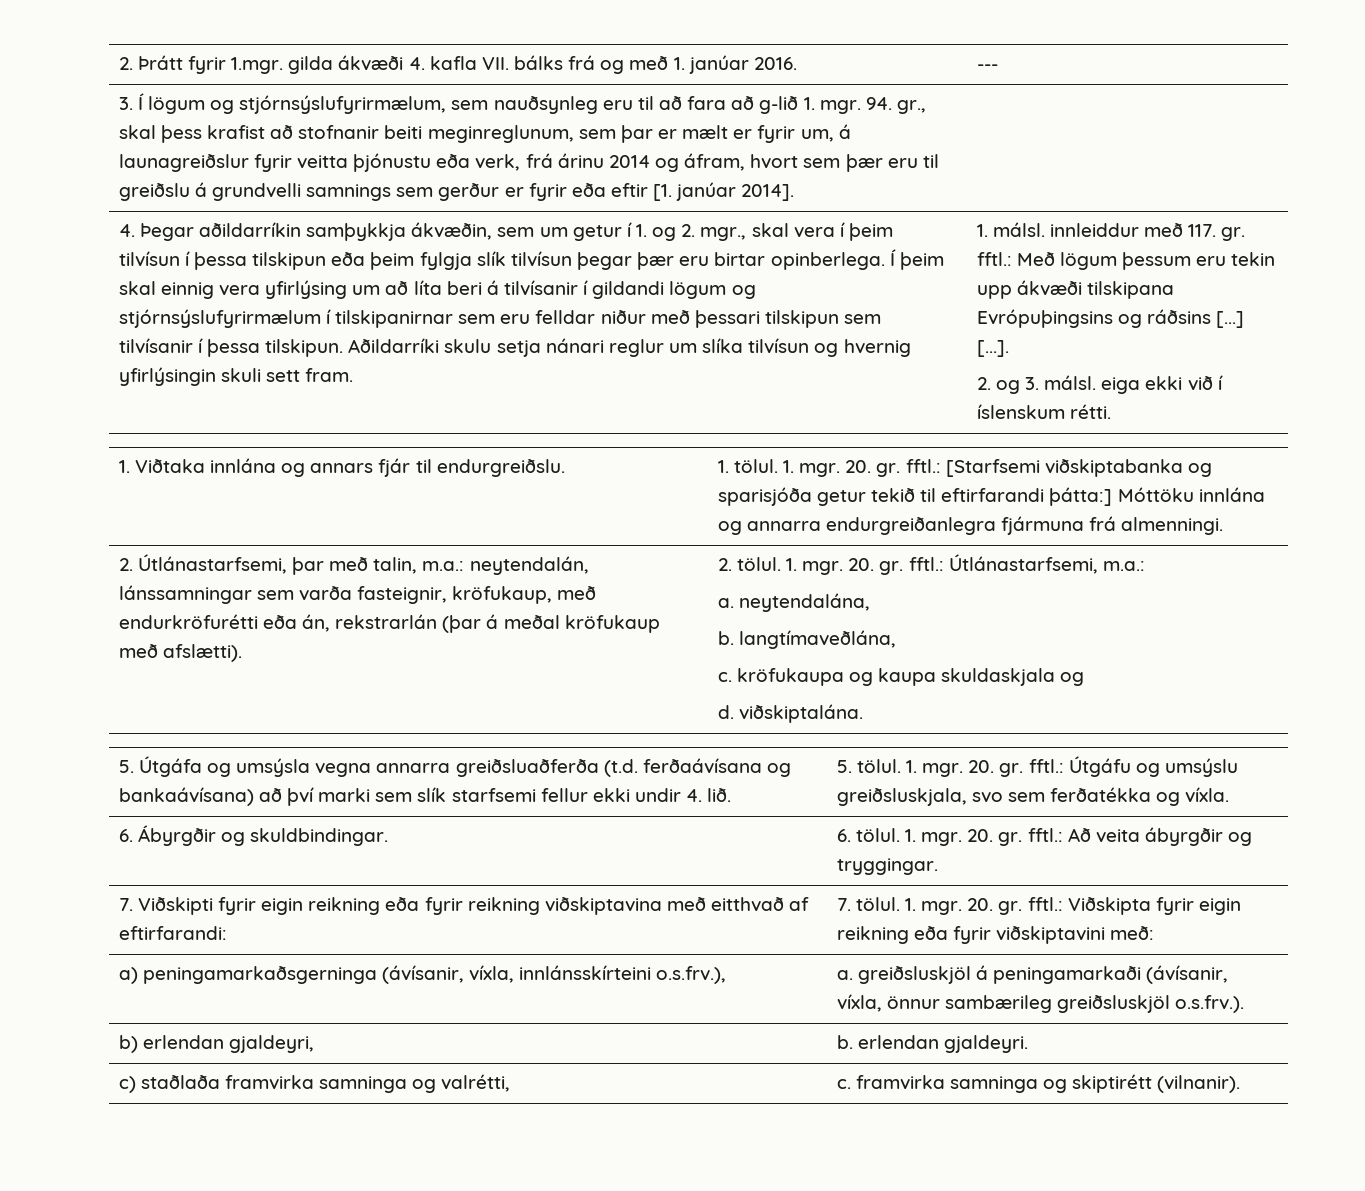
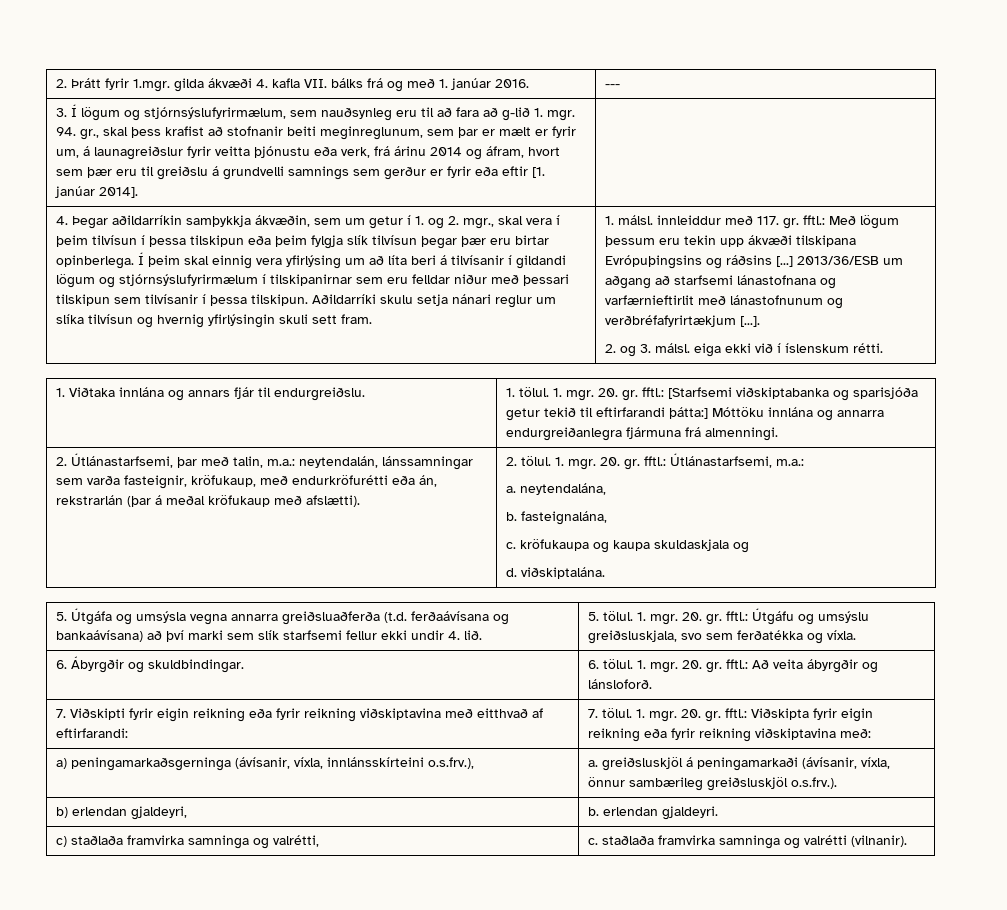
- [...].
+ 2013/36/ESB um aðgang að starfsemi lánastofnana og varfærnieftirlit með lánastofnunum og verðbréfafyrirtækjum [...].
- b. langtímaveðlána,
+ b. fasteignalána,
- 6. Ábyrgðir og skuldbindingar. | 6. tölul. 1. mgr. 20. gr. fftl.: Að veita ábyrgðir og tryggingar.
+ 6. Ábyrgðir og skuldbindingar. | 6. tölul. 1. mgr. 20. gr. fftl.: Að veita ábyrgðir og lánsloforð.
- 7. Viðskipti fyrir eigin reikning eða fyrir reikning viðskiptavina með eitthvað af eftirfarandi: | 7. tölul. 1. mgr. 20. gr. fftl.: Viðskipta fyrir eigin reikning eða fyrir viðskiptavini með:
+ 7. Viðskipti fyrir eigin reikning eða fyrir reikning viðskiptavina með eitthvað af eftirfarandi: | 7. tölul. 1. mgr. 20. gr. fftl.: Viðskipta fyrir eigin reikning eða fyrir reikning viðskiptavina með:
- c) staðlaða framvirka samninga og valrétti, | c. framvirka samninga og skiptirétt (vilnanir).
+ c) staðlaða framvirka samninga og valrétti, | c. staðlaða framvirka samninga og valrétti (vilnanir).

